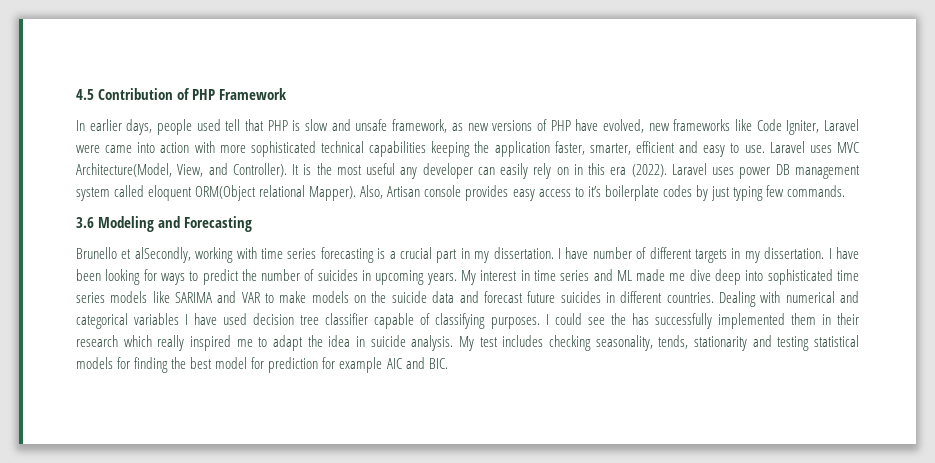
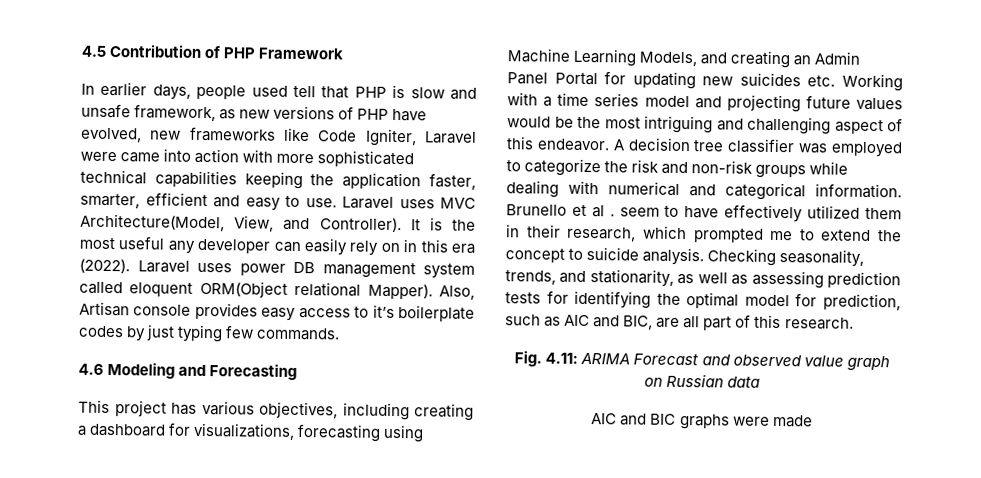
- 3.6 Modeling and Forecasting
+ 4.6 Modeling and Forecasting
- Brunello et alSecondly, working with time series forecasting is a crucial part in my dissertation. I have number of different targets in my dissertation. I have been looking for ways to predict the number of suicides in upcoming years. My interest in time series and ML made me dive deep into sophisticated time series models like SARIMA and VAR to make models on the suicide data and forecast future suicides in different countries. Dealing with numerical and categorical variables I have used decision tree classifier capable of classifying purposes. I could see the has successfully implemented them in their research which really inspired me to adapt the idea in suicide analysis. My test includes checking seasonality, tends, stationarity and testing statistical models for finding the best model for prediction for example AIC and BIC.
+ This project has various objectives, including creating a dashboard for visualizations, forecasting using Machine Learning Models, and creating an Admin Panel Portal for updating new suicides etc. Working with a time series model and projecting future values would be the most intriguing and challenging aspect of this endeavor. A decision tree classifier was employed to categorize the risk and non-risk groups while dealing with numerical and categorical information. Brunello et al . seem to have effectively utilized them in their research, which prompted me to extend the concept to suicide analysis. Checking seasonality, trends, and stationarity, as well as assessing prediction tests for identifying the optimal model for prediction, such as AIC and BIC, are all part of this research.
+ Fig. 4.11: ARIMA Forecast and observed value graph on Russian data
+ AIC and BIC graphs were made

